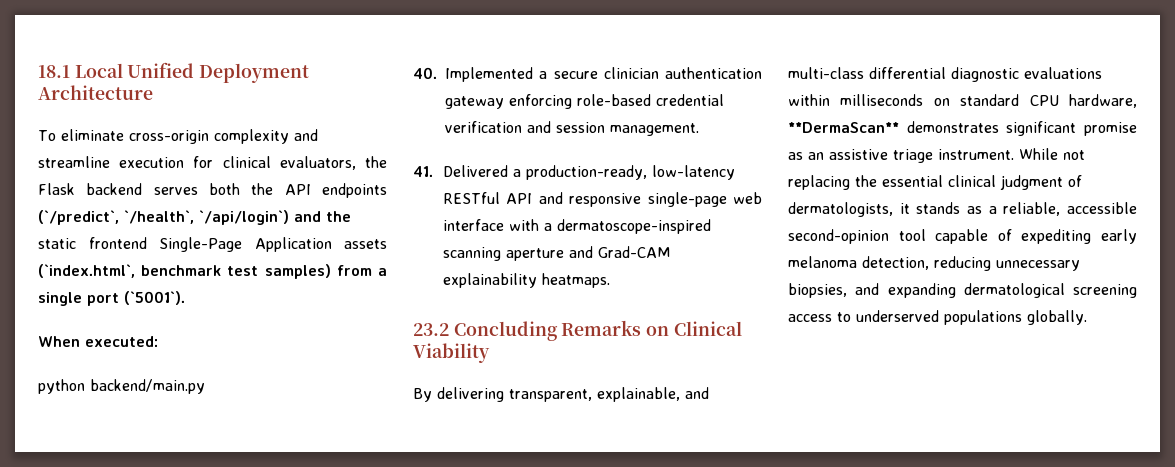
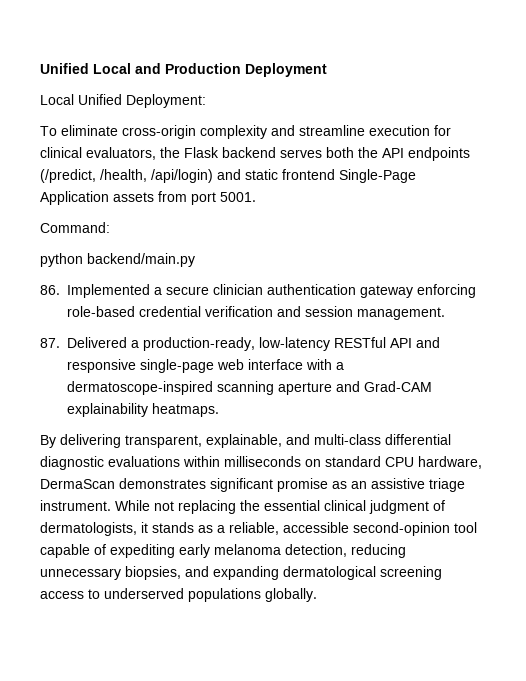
- 18.1 Local Unified Deployment Architecture
+ Unified Local and Production Deployment
+ Local Unified Deployment:
- To eliminate cross-origin complexity and streamline execution for clinical evaluators, the Flask backend serves both the API endpoints (`/predict`, `/health`, `/api/login`) and the static frontend Single-Page Application assets (`index.html`, benchmark test samples) from a single port (`5001`).
- When executed:
+ To eliminate cross-origin complexity and streamline execution for clinical evaluators, the Flask backend serves both the API endpoints (/predict, /health, /api/login) and static frontend Single-Page Application assets from port 5001.
+ Command:
- 40. Implemented a secure clinician authentication gateway enforcing role-based credential verification and session management.
+ 86. Implemented a secure clinician authentication gateway enforcing role-based credential verification and session management.
- 41. Delivered a production-ready, low-latency RESTful API and responsive single-page web interface with a dermatoscope-inspired scanning aperture and Grad-CAM explainability heatmaps.
+ 87. Delivered a production-ready, low-latency RESTful API and responsive single-page web interface with a dermatoscope-inspired scanning aperture and Grad-CAM explainability heatmaps.
- 23.2 Concluding Remarks on Clinical Viability
- By delivering transparent, explainable, and multi-class differential diagnostic evaluations within milliseconds on standard CPU hardware, **DermaScan** demonstrates significant promise as an assistive triage instrument.
+ By delivering transparent, explainable, and multi-class differential diagnostic evaluations within milliseconds on standard CPU hardware, DermaScan demonstrates significant promise as an assistive triage instrument.

